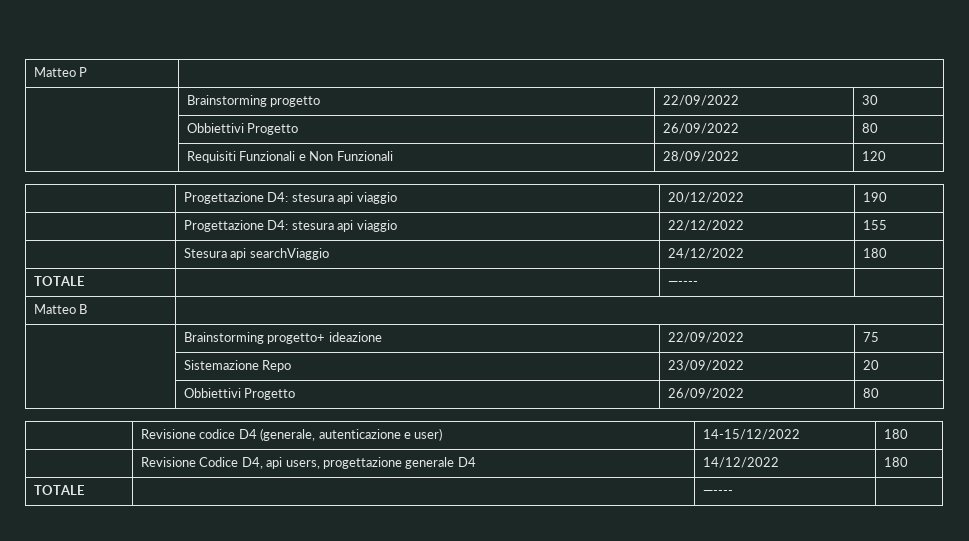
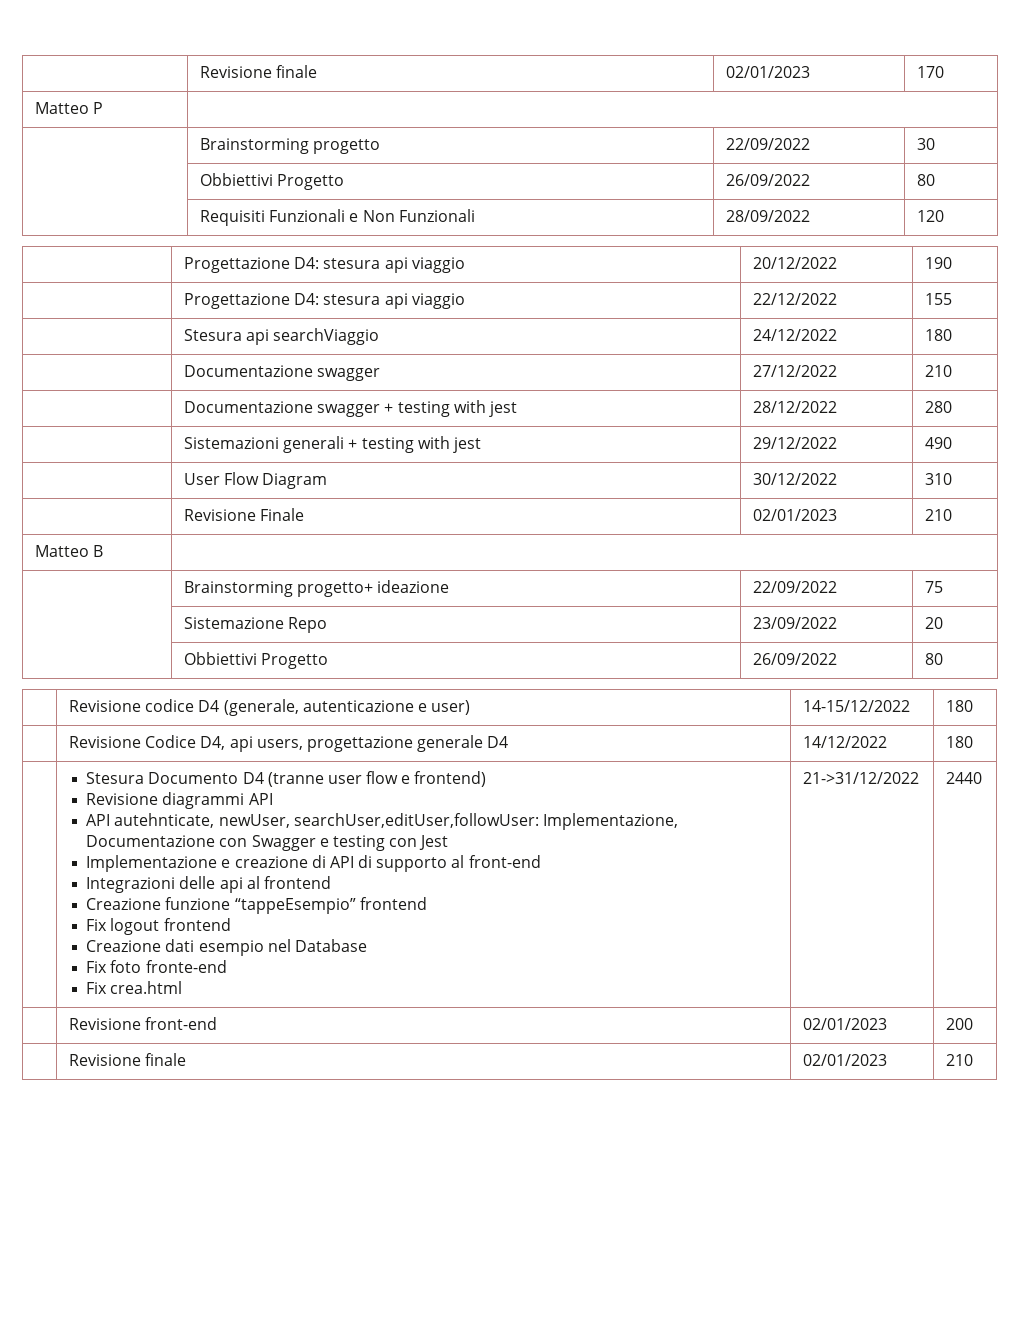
+ | Revisione finale | 02/01/2023 | 170
  | Stesura api searchViaggio | 24/12/2022 | 180
- TOTALE | | —---- |
+ | Documentazione swagger | 27/12/2022 | 210
+ | Documentazione swagger + testing with jest | 28/12/2022 | 280
+ | Sistemazioni generali + testing with jest | 29/12/2022 | 490
+ | User Flow Diagram | 30/12/2022 | 310
+ | Revisione Finale | 02/01/2023 | 210
  | Revisione Codice D4, api users, progettazione generale D4 | 14/12/2022 | 180
- TOTALE | | —----
+ | Stesura Documento D4 (tranne user flow e frontend)
+ Revisione diagrammi API
+ API autehnticate, newUser, searchUser,editUser,followUser: Implementazione, Documentazione con Swagger e testing con Jest
+ Implementazione e creazione di API di supporto al front-end
+ Integrazioni delle api al frontend
+ Creazione funzione “tappeEsempio” frontend
+ Fix logout frontend
+ Creazione dati esempio nel Database
+ Fix foto fronte-end
+ Fix crea.html | 21->31/12/2022 | 2440
+ | Revisione front-end | 02/01/2023 | 200
+ | Revisione finale | 02/01/2023 | 210

